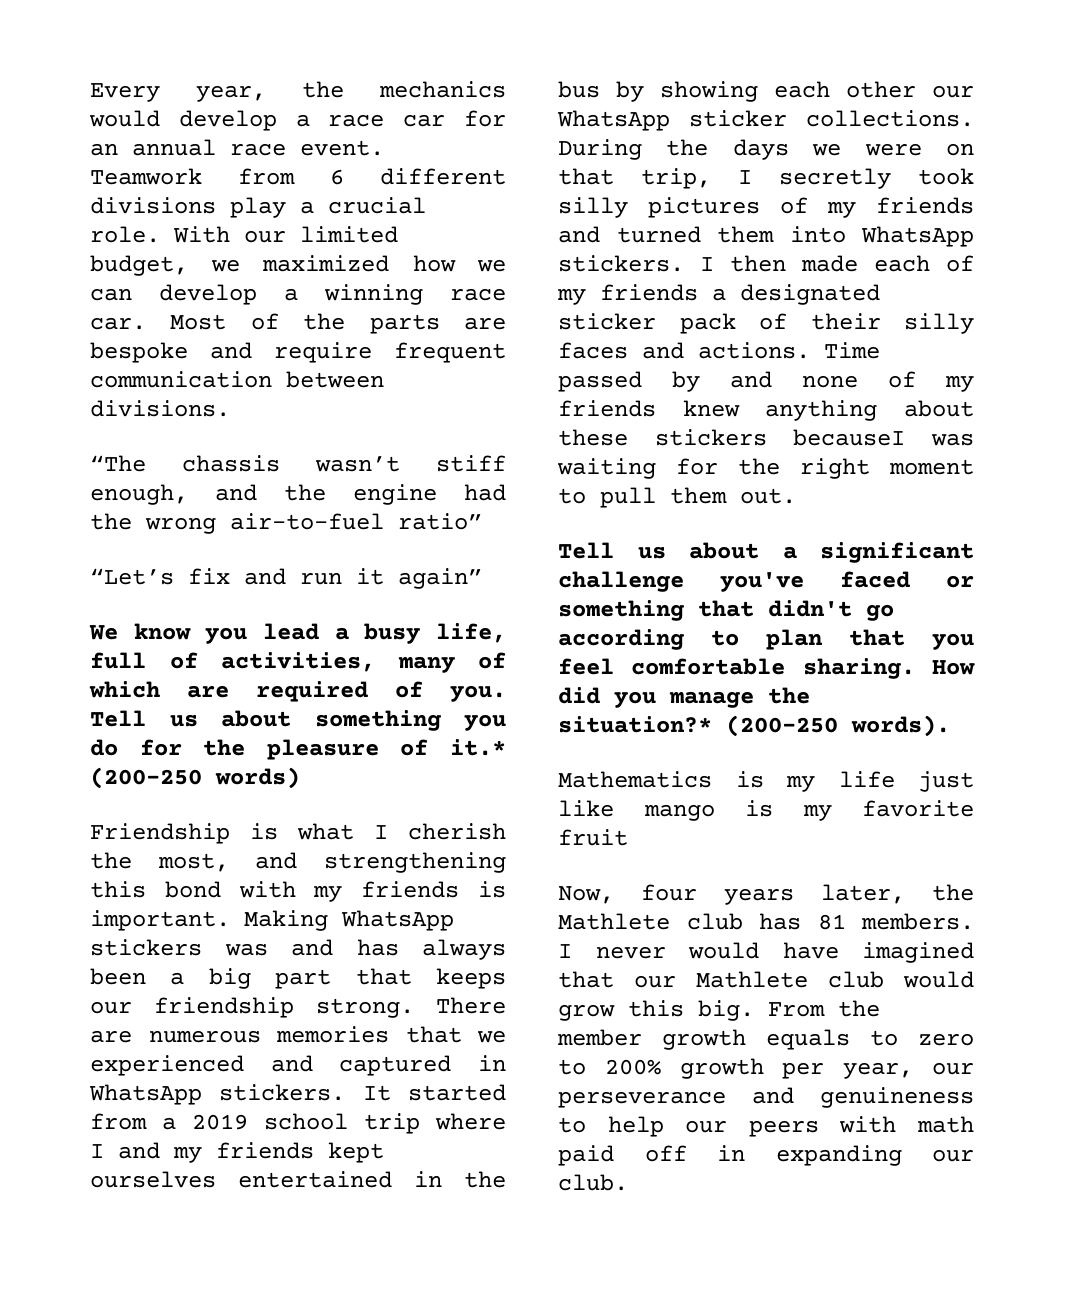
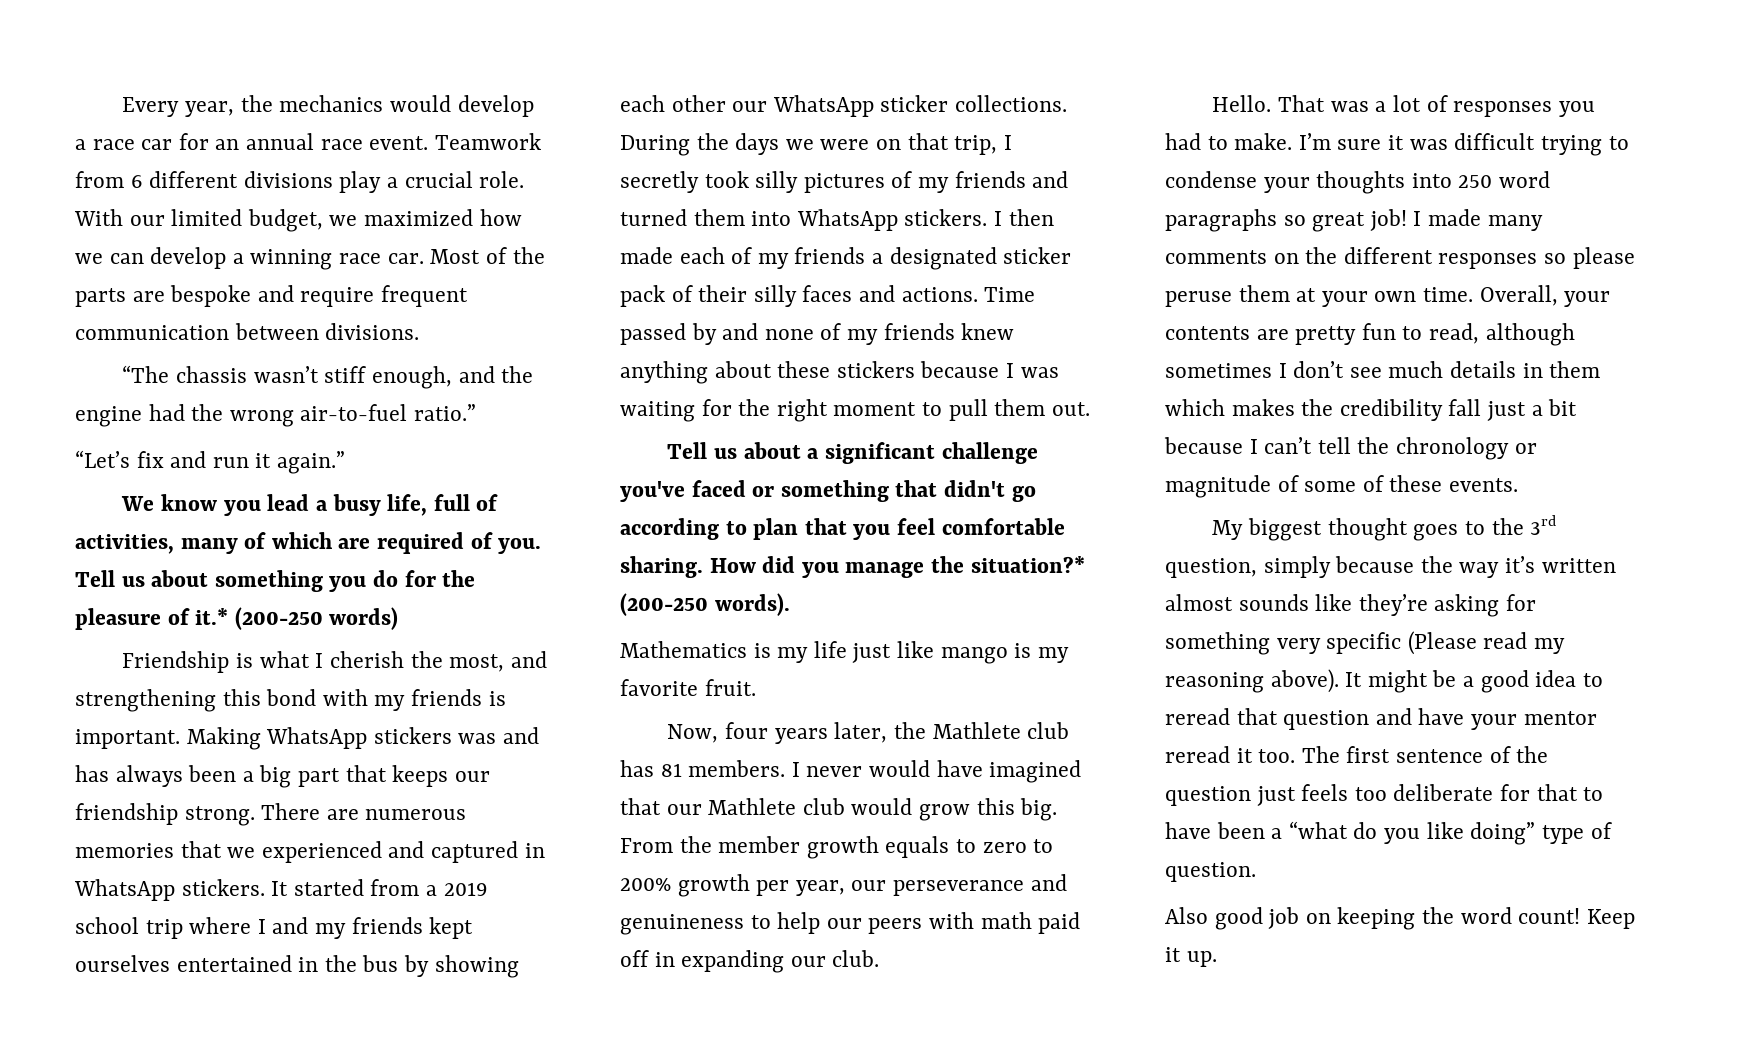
- “The chassis wasn’t stiff enough, and the engine had the wrong air-to-fuel ratio”
+ “The chassis wasn’t stiff enough, and the engine had the wrong air-to-fuel ratio.”
- “Let’s fix and run it again”
+ “Let’s fix and run it again.”
- Time passed by and none of my friends knew anything about these stickers becauseI was waiting for the right moment to pull them out.
+ Time passed by and none of my friends knew anything about these stickers because I was waiting for the right moment to pull them out.
- Mathematics is my life just like mango is my favorite fruit
+ Mathematics is my life just like mango is my favorite fruit.
+ Hello. That was a lot of responses you had to make. I’m sure it was difficult trying to condense your thoughts into 250 word paragraphs so great job! I made many comments on the different responses so please peruse them at your own time. Overall, your contents are pretty fun to read, although sometimes I don’t see much details in them which makes the credibility fall just a bit because I can’t tell the chronology or magnitude of some of these events.
+ My biggest thought goes to the 3rd question, simply because the way it’s written almost sounds like they’re asking for something very specific (Please read my reasoning above). It might be a good idea to reread that question and have your mentor reread it too. The first sentence of the question just feels too deliberate for that to have been a “what do you like doing” type of question.
+ Also good job on keeping the word count! Keep it up.

